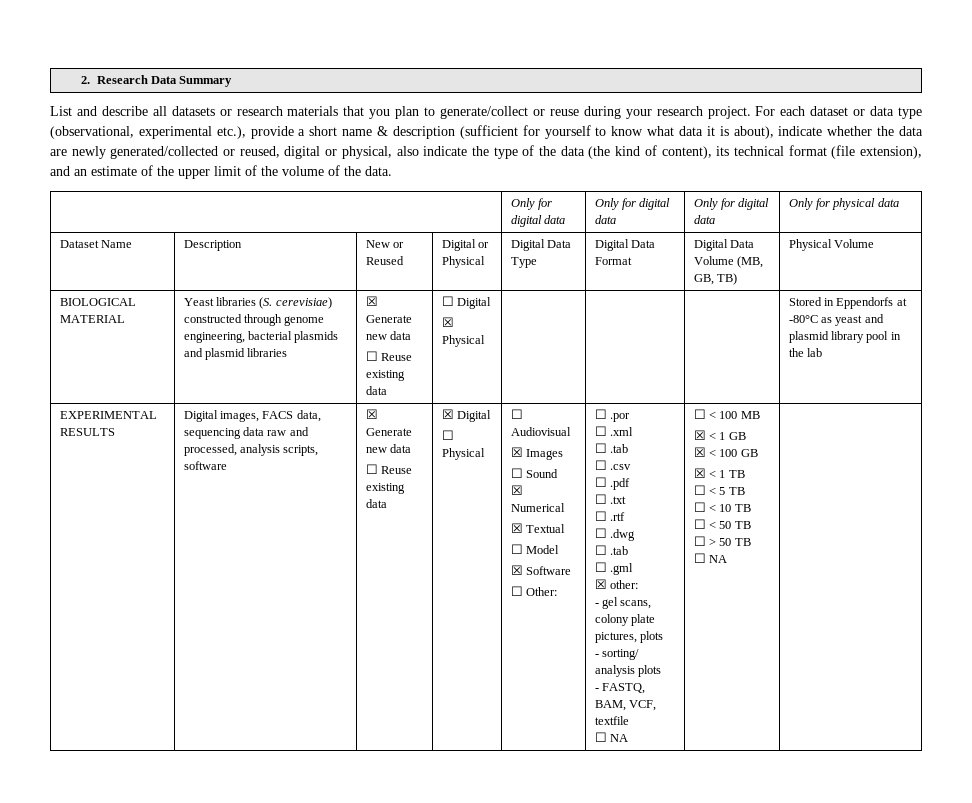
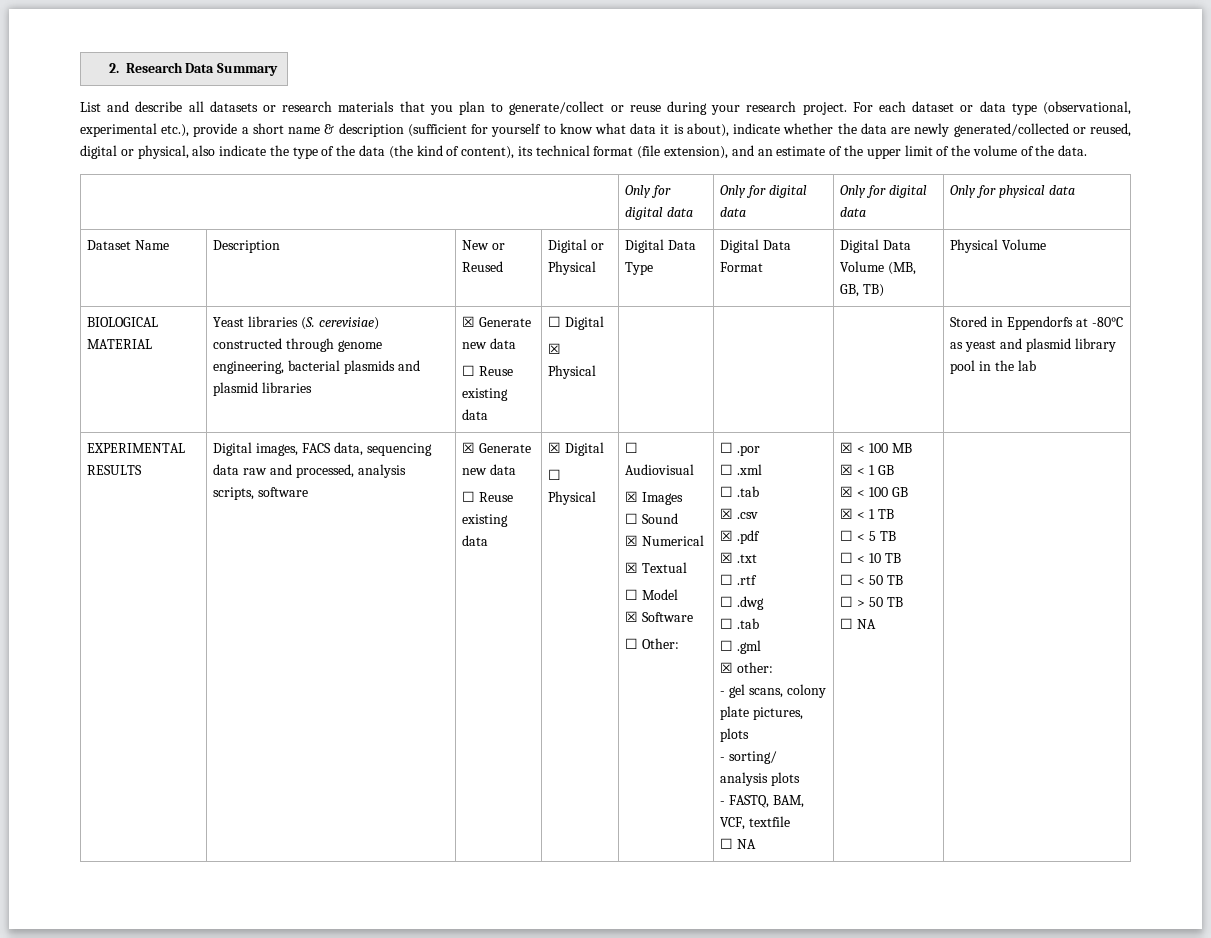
- ☐ .csv
+ ☒ .csv
- ☐ .pdf
+ ☒ .pdf
- ☐ .txt
+ ☒ .txt
- ☐ < 100 MB
+ ☒ < 100 MB

